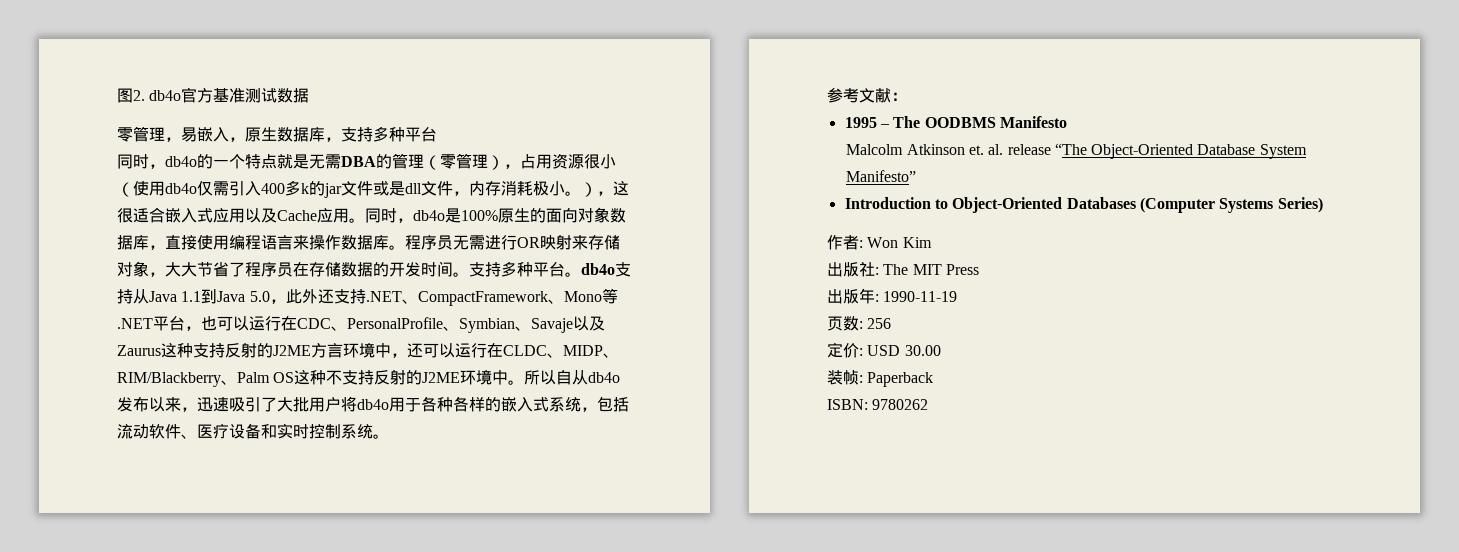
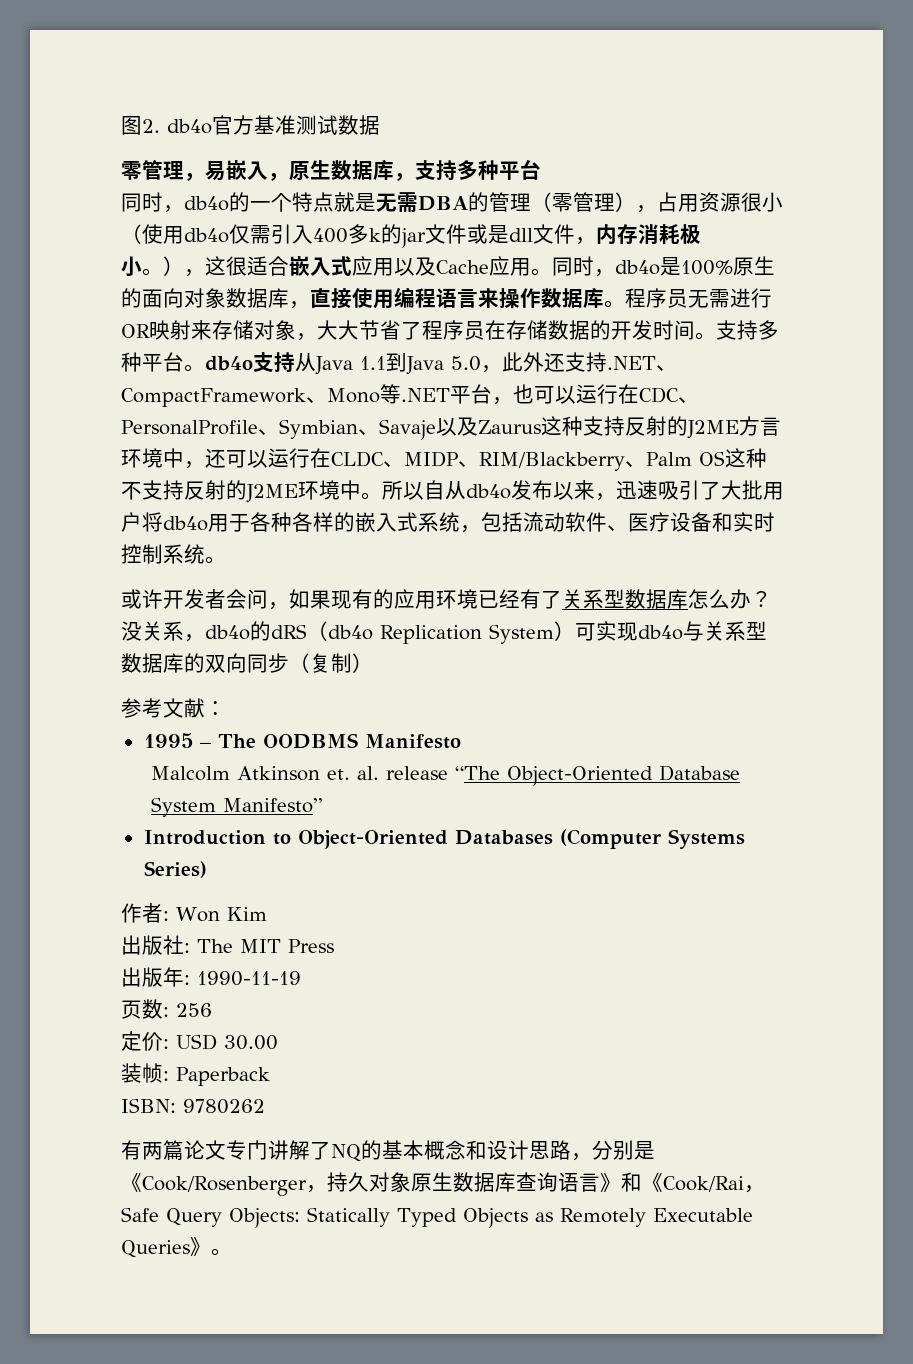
+ 或许开发者会问，如果现有的应用环境已经有了关系型数据库怎么办？没关系，db4o的dRS（db4o Replication System）可实现db4o与关系型数据库的双向同步（复制）
+ 有两篇论文专门讲解了NQ的基本概念和设计思路，分别是《Cook/Rosenberger，持久对象原生数据库查询语言》和《Cook/Rai，Safe Query Objects: Statically Typed Objects as Remotely Executable Queries》。

